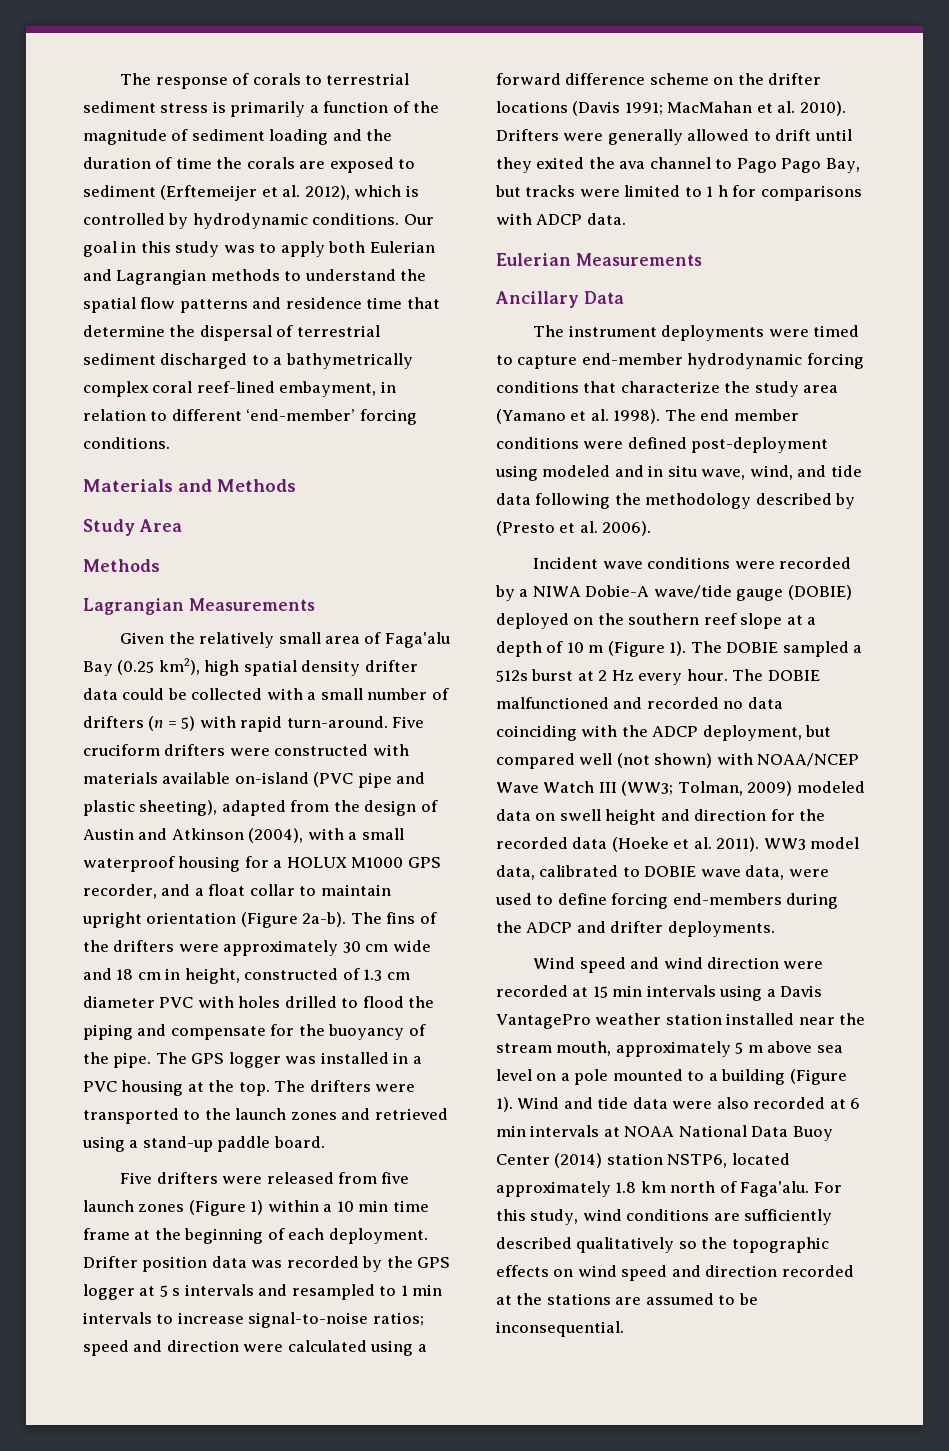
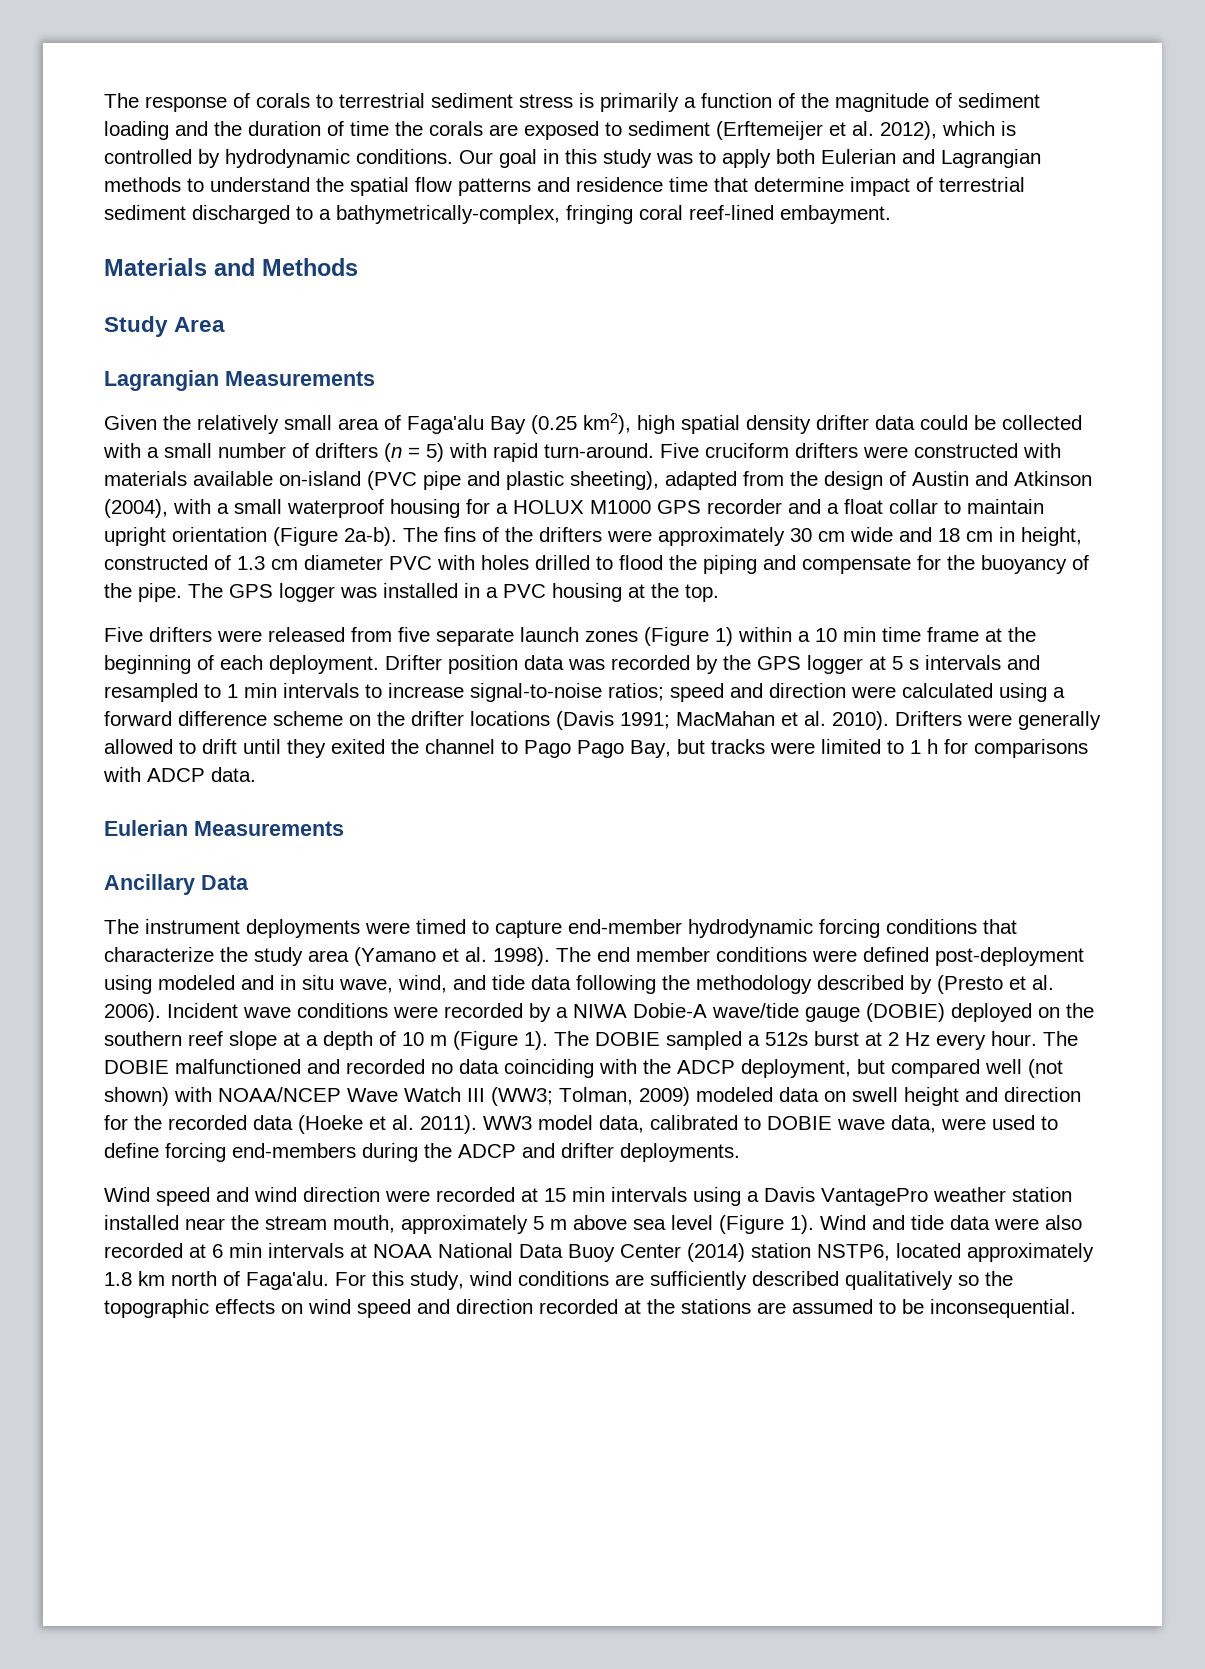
- Our goal in this study was to apply both Eulerian and Lagrangian methods to understand the spatial flow patterns and residence time that determine the dispersal of terrestrial sediment discharged to a bathymetrically complex coral reef-lined embayment, in relation to different ‘end-member’ forcing conditions.
+ Our goal in this study was to apply both Eulerian and Lagrangian methods to understand the spatial flow patterns and residence time that determine impact of terrestrial sediment discharged to a bathymetrically-complex, fringing coral reef-lined embayment.
  Study Area
- Methods
- Five cruciform drifters were constructed with materials available on-island (PVC pipe and plastic sheeting), adapted from the design of Austin and Atkinson (2004), with a small waterproof housing for a HOLUX M1000 GPS recorder, and a float collar to maintain upright orientation (Figure 2a-b).
+ Five cruciform drifters were constructed with materials available on-island (PVC pipe and plastic sheeting), adapted from the design of Austin and Atkinson (2004), with a small waterproof housing for a HOLUX M1000 GPS recorder and a float collar to maintain upright orientation (Figure 2a-b).
- The drifters were transported to the launch zones and retrieved using a stand-up paddle board.
- Five drifters were released from five launch zones (Figure 1) within a 10 min time frame at the beginning of each deployment.
+ Five drifters were released from five separate launch zones (Figure 1) within a 10 min time frame at the beginning of each deployment.
- Drifters were generally allowed to drift until they exited the ava channel to Pago Pago Bay, but tracks were limited to 1 h for comparisons with ADCP data.
+ Drifters were generally allowed to drift until they exited the channel to Pago Pago Bay, but tracks were limited to 1 h for comparisons with ADCP data.
- The end member conditions were defined post-deployment using modeled and in situ wave, wind, and tide data following the methodology described by (Presto et al. 2006).
- Incident wave conditions were recorded by a NIWA Dobie-A wave/tide gauge (DOBIE) deployed on the southern reef slope at a depth of 10 m (Figure 1).
+ The end member conditions were defined post-deployment using modeled and in situ wave, wind, and tide data following the methodology described by (Presto et al. 2006). Incident wave conditions were recorded by a NIWA Dobie-A wave/tide gauge (DOBIE) deployed on the southern reef slope at a depth of 10 m (Figure 1).
- Wind speed and wind direction were recorded at 15 min intervals using a Davis VantagePro weather station installed near the stream mouth, approximately 5 m above sea level on a pole mounted to a building (Figure 1).
+ Wind speed and wind direction were recorded at 15 min intervals using a Davis VantagePro weather station installed near the stream mouth, approximately 5 m above sea level (Figure 1).

